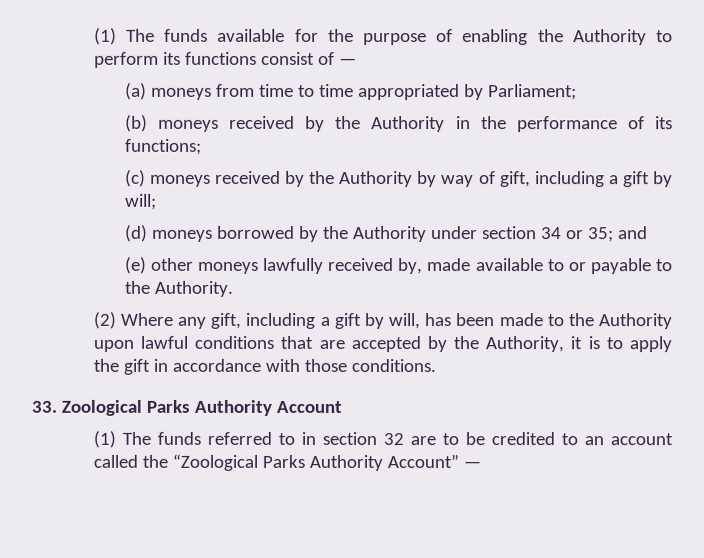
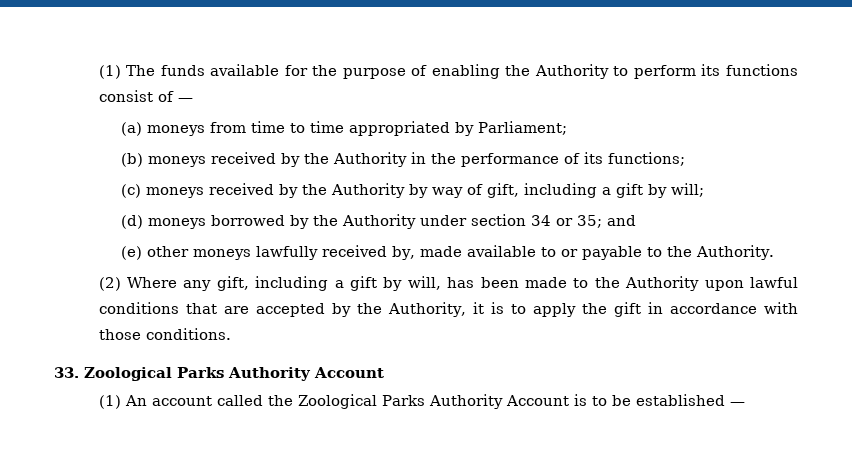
- (1) The funds referred to in section 32 are to be credited to an account called the “Zoological Parks Authority Account” —
+ (1) An account called the Zoological Parks Authority Account is to be established —

